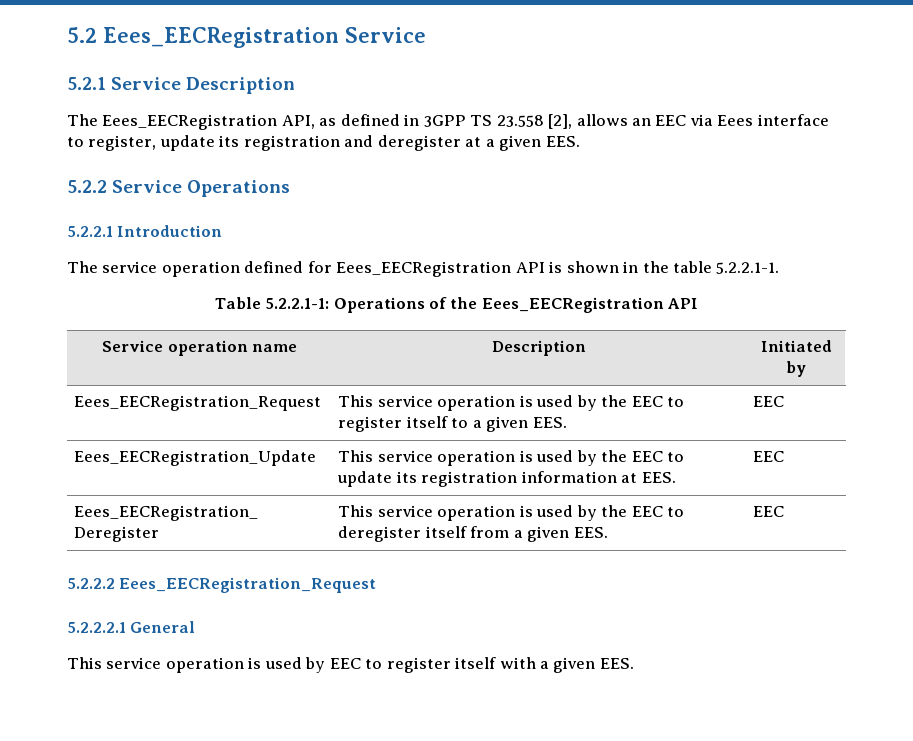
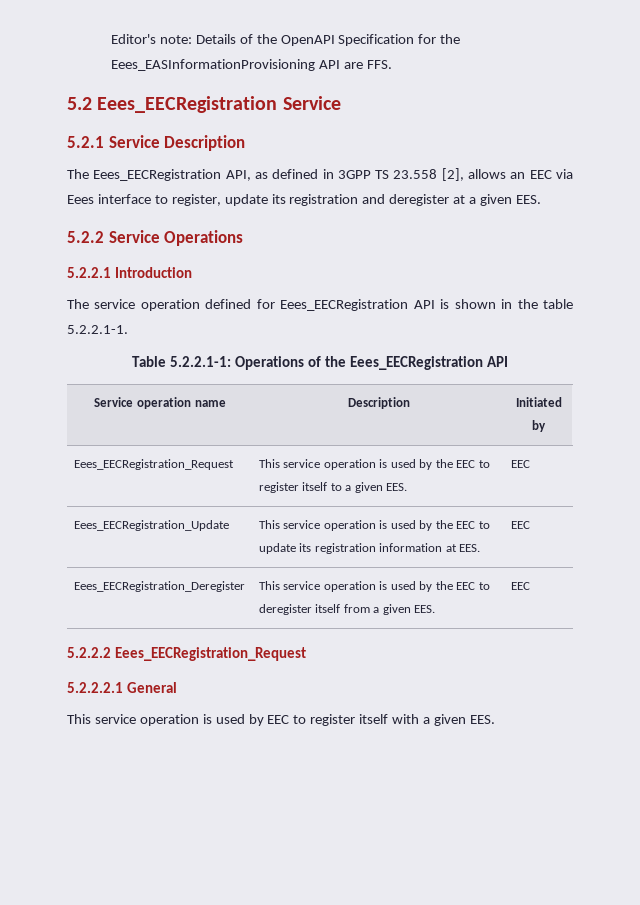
+ Editor's note: Details of the OpenAPI Specification for the Eees_EASInformationProvisioning API are FFS.

